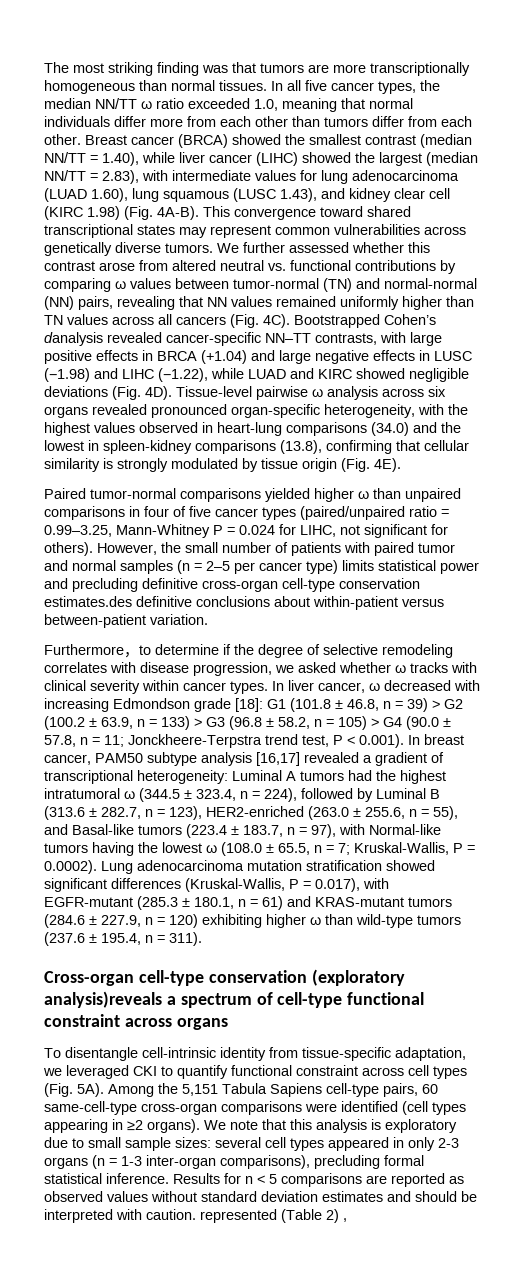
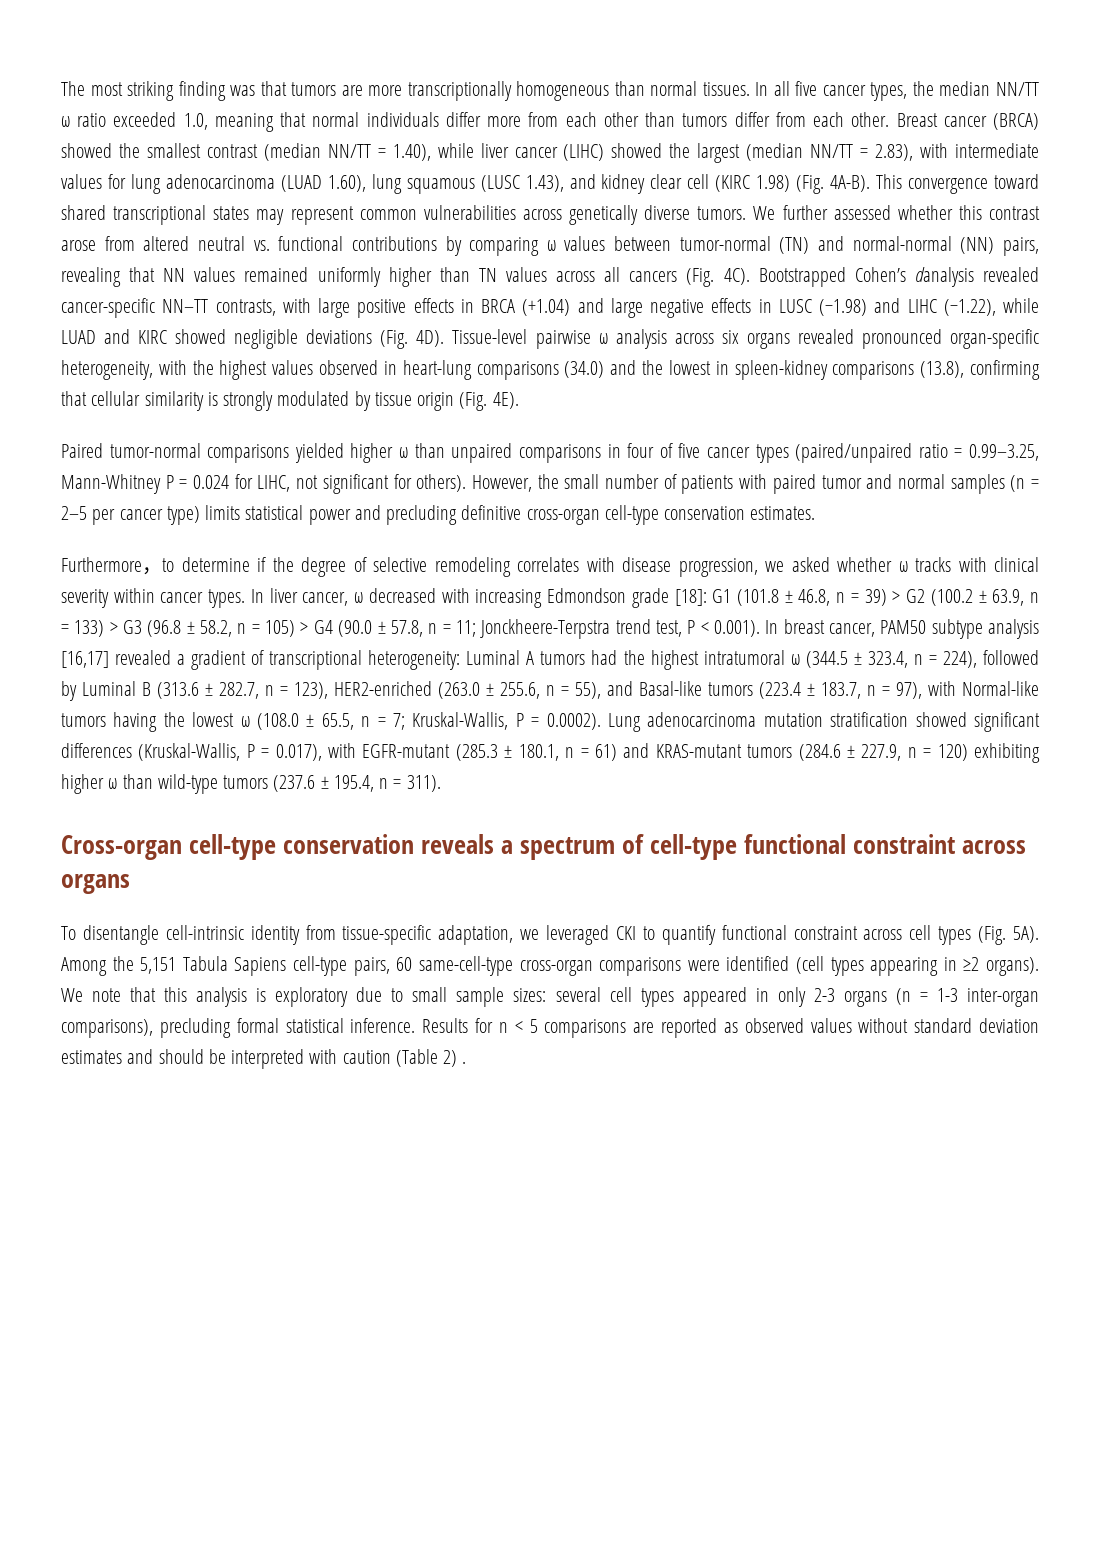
- However, the small number of patients with paired tumor and normal samples (n = 2–5 per cancer type) limits statistical power and precluding definitive cross-organ cell-type conservation estimates.des definitive conclusions about within-patient versus between-patient variation.
+ However, the small number of patients with paired tumor and normal samples (n = 2–5 per cancer type) limits statistical power and precluding definitive cross-organ cell-type conservation estimates.
- Cross-organ cell-type conservation (exploratory analysis)reveals a spectrum of cell-type functional constraint across organs
+ Cross-organ cell-type conservation reveals a spectrum of cell-type functional constraint across organs
- Results for n < 5 comparisons are reported as observed values without standard deviation estimates and should be interpreted with caution. represented (Table 2) ,
+ Results for n < 5 comparisons are reported as observed values without standard deviation estimates and should be interpreted with caution (Table 2) .

